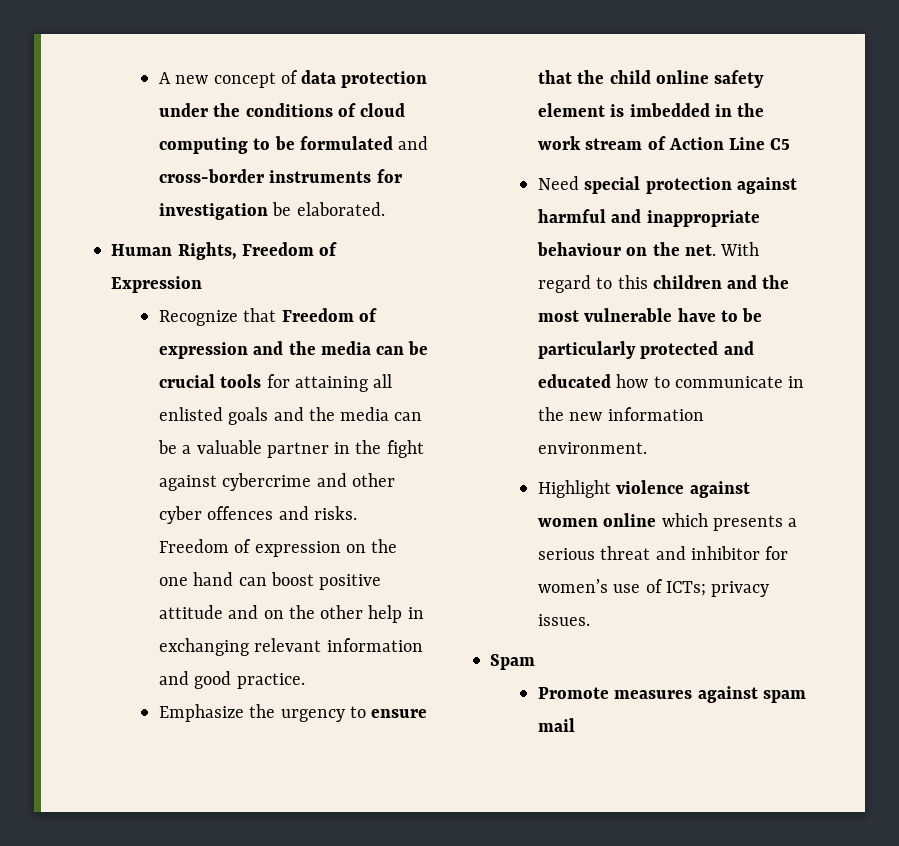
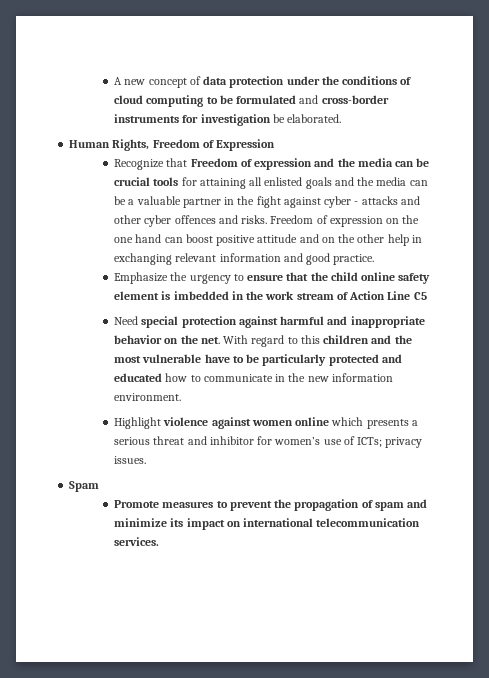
- Recognize that Freedom of expression and the media can be crucial tools for attaining all enlisted goals and the media can be a valuable partner in the fight against cybercrime and other cyber offences and risks.
+ Recognize that Freedom of expression and the media can be crucial tools for attaining all enlisted goals and the media can be a valuable partner in the fight against cyber - attacks and other cyber offences and risks.
- Need special protection against harmful and inappropriate behaviour on the net.
+ Need special protection against harmful and inappropriate behavior on the net.
- Promote measures against spam mail
+ Promote measures to prevent the propagation of spam and minimize its impact on international telecommunication services.

